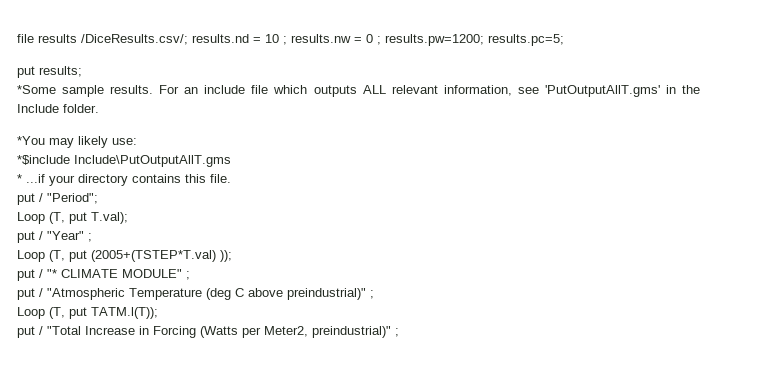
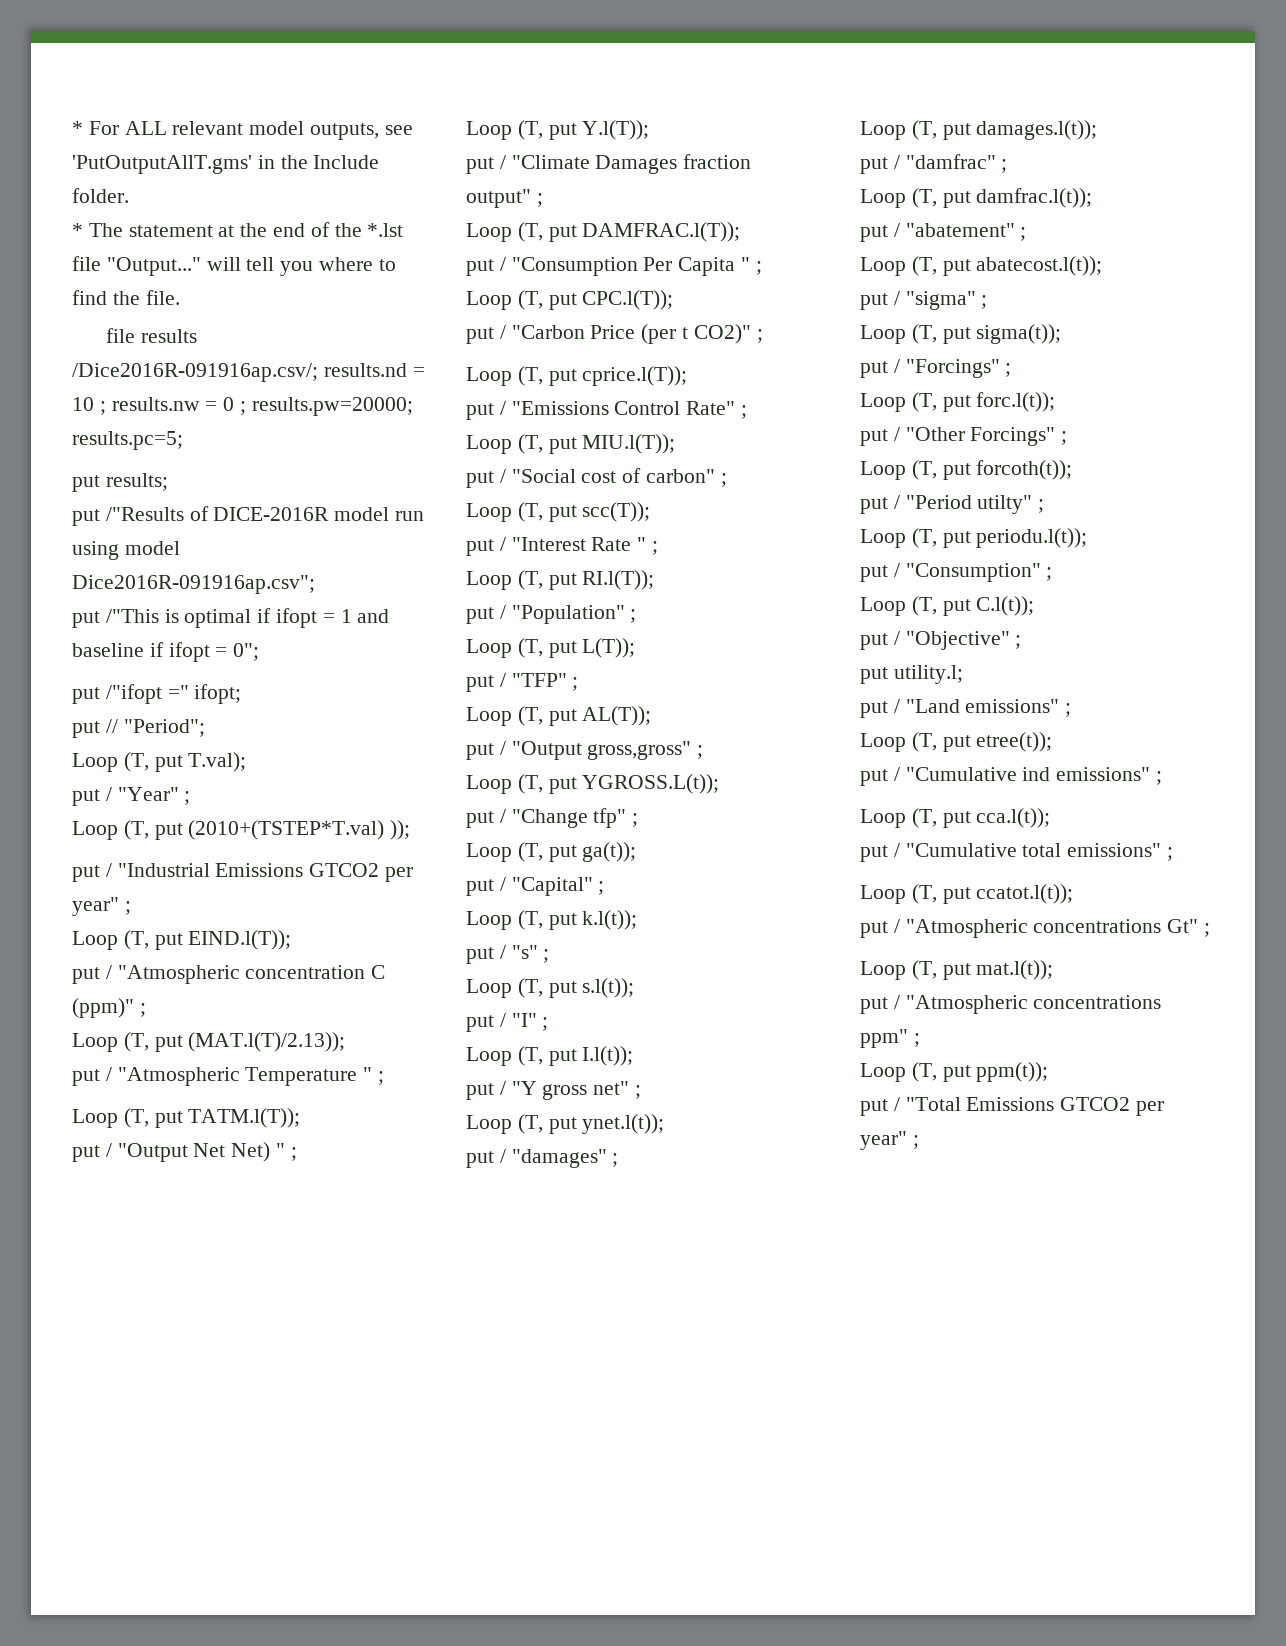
+ * For ALL relevant model outputs, see 'PutOutputAllT.gms' in the Include folder.
+ * The statement at the end of the *.lst file "Output..." will tell you where to find the file.
- file results /DiceResults.csv/; results.nd = 10 ; results.nw = 0 ; results.pw=1200; results.pc=5;
+ file results /Dice2016R-091916ap.csv/; results.nd = 10 ; results.nw = 0 ; results.pw=20000; results.pc=5;
- *Some sample results. For an include file which outputs ALL relevant information, see 'PutOutputAllT.gms' in the Include folder.
- *You may likely use:
- *$include Include\PutOutputAllT.gms
- * ...if your directory contains this file.
- put / "Period";
+ put /"Results of DICE-2016R model run using model Dice2016R-091916ap.csv";
+ put /"This is optimal if ifopt = 1 and baseline if ifopt = 0";
+ put /"ifopt =" ifopt;
+ put // "Period";
- Loop (T, put (2005+(TSTEP*T.val) ));
+ Loop (T, put (2010+(TSTEP*T.val) ));
- put / "* CLIMATE MODULE" ;
+ put / "Industrial Emissions GTCO2 per year" ;
+ Loop (T, put EIND.l(T));
+ put / "Atmospheric concentration C (ppm)" ;
+ Loop (T, put (MAT.l(T)/2.13));
- put / "Atmospheric Temperature (deg C above preindustrial)" ;
+ put / "Atmospheric Temperature " ;
- put / "Total Increase in Forcing (Watts per Meter2, preindustrial)" ;
+ put / "Output Net Net) " ;
+ Loop (T, put Y.l(T));
+ put / "Climate Damages fraction output" ;
+ Loop (T, put DAMFRAC.l(T));
+ put / "Consumption Per Capita " ;
+ Loop (T, put CPC.l(T));
+ put / "Carbon Price (per t CO2)" ;
+ Loop (T, put cprice.l(T));
+ put / "Emissions Control Rate" ;
+ Loop (T, put MIU.l(T));
+ put / "Social cost of carbon" ;
+ Loop (T, put scc(T));
+ put / "Interest Rate " ;
+ Loop (T, put RI.l(T));
+ put / "Population" ;
+ Loop (T, put L(T));
+ put / "TFP" ;
+ Loop (T, put AL(T));
+ put / "Output gross,gross" ;
+ Loop (T, put YGROSS.L(t));
+ put / "Change tfp" ;
+ Loop (T, put ga(t));
+ put / "Capital" ;
+ Loop (T, put k.l(t));
+ put / "s" ;
+ Loop (T, put s.l(t));
+ put / "I" ;
+ Loop (T, put I.l(t));
+ put / "Y gross net" ;
+ Loop (T, put ynet.l(t));
+ put / "damages" ;
+ Loop (T, put damages.l(t));
+ put / "damfrac" ;
+ Loop (T, put damfrac.l(t));
+ put / "abatement" ;
+ Loop (T, put abatecost.l(t));
+ put / "sigma" ;
+ Loop (T, put sigma(t));
+ put / "Forcings" ;
+ Loop (T, put forc.l(t));
+ put / "Other Forcings" ;
+ Loop (T, put forcoth(t));
+ put / "Period utilty" ;
+ Loop (T, put periodu.l(t));
+ put / "Consumption" ;
+ Loop (T, put C.l(t));
+ put / "Objective" ;
+ put utility.l;
+ put / "Land emissions" ;
+ Loop (T, put etree(t));
+ put / "Cumulative ind emissions" ;
+ Loop (T, put cca.l(t));
+ put / "Cumulative total emissions" ;
+ Loop (T, put ccatot.l(t));
+ put / "Atmospheric concentrations Gt" ;
+ Loop (T, put mat.l(t));
+ put / "Atmospheric concentrations ppm" ;
+ Loop (T, put ppm(t));
+ put / "Total Emissions GTCO2 per year" ;

